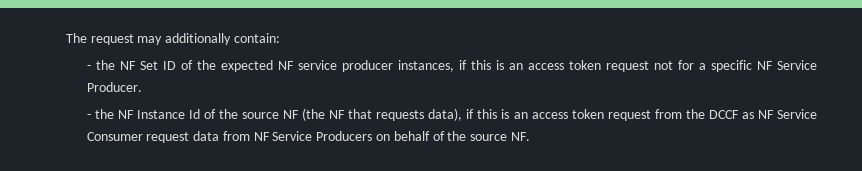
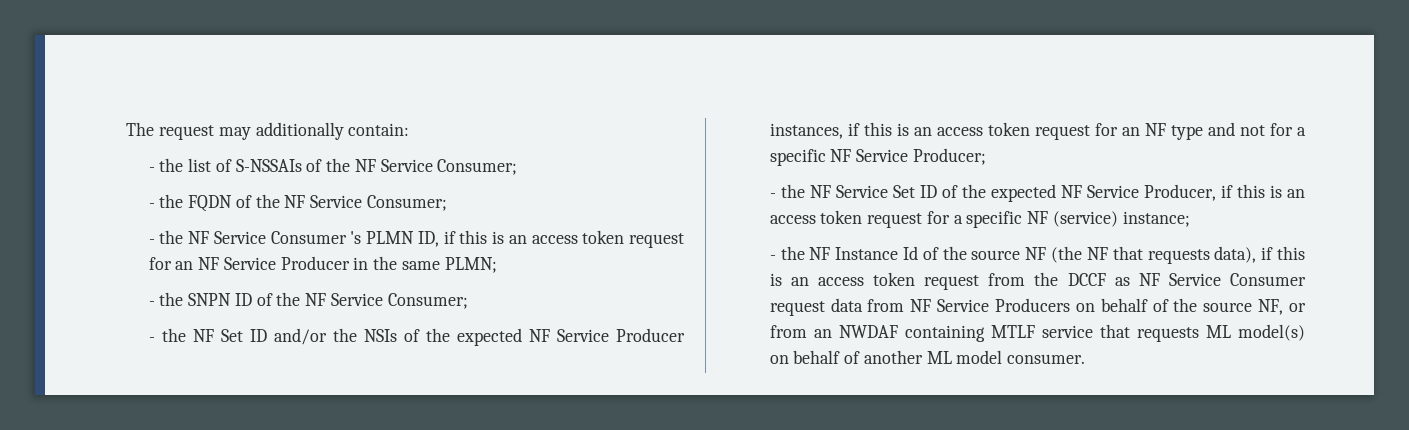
+ - the list of S-NSSAIs of the NF Service Consumer;
+ - the FQDN of the NF Service Consumer;
+ - the NF Service Consumer 's PLMN ID, if this is an access token request for an NF Service Producer in the same PLMN;
+ - the SNPN ID of the NF Service Consumer;
- - the NF Set ID of the expected NF service producer instances, if this is an access token request not for a specific NF Service Producer.
+ - the NF Set ID and/or the NSIs of the expected NF Service Producer instances, if this is an access token request for an NF type and not for a specific NF Service Producer;
+ - the NF Service Set ID of the expected NF Service Producer, if this is an access token request for a specific NF (service) instance;
- - the NF Instance Id of the source NF (the NF that requests data), if this is an access token request from the DCCF as NF Service Consumer request data from NF Service Producers on behalf of the source NF.
+ - the NF Instance Id of the source NF (the NF that requests data), if this is an access token request from the DCCF as NF Service Consumer request data from NF Service Producers on behalf of the source NF, or from an NWDAF containing MTLF service that requests ML model(s) on behalf of another ML model consumer.

